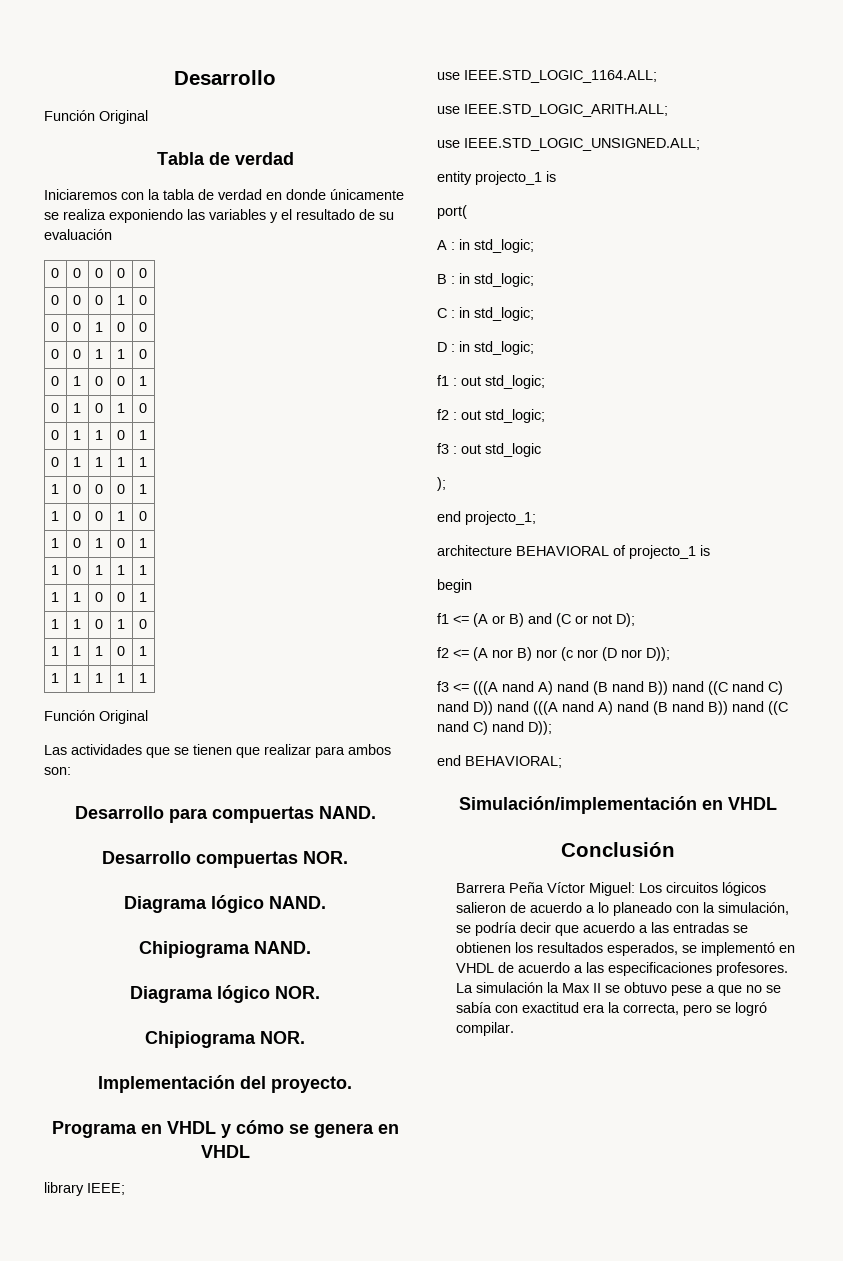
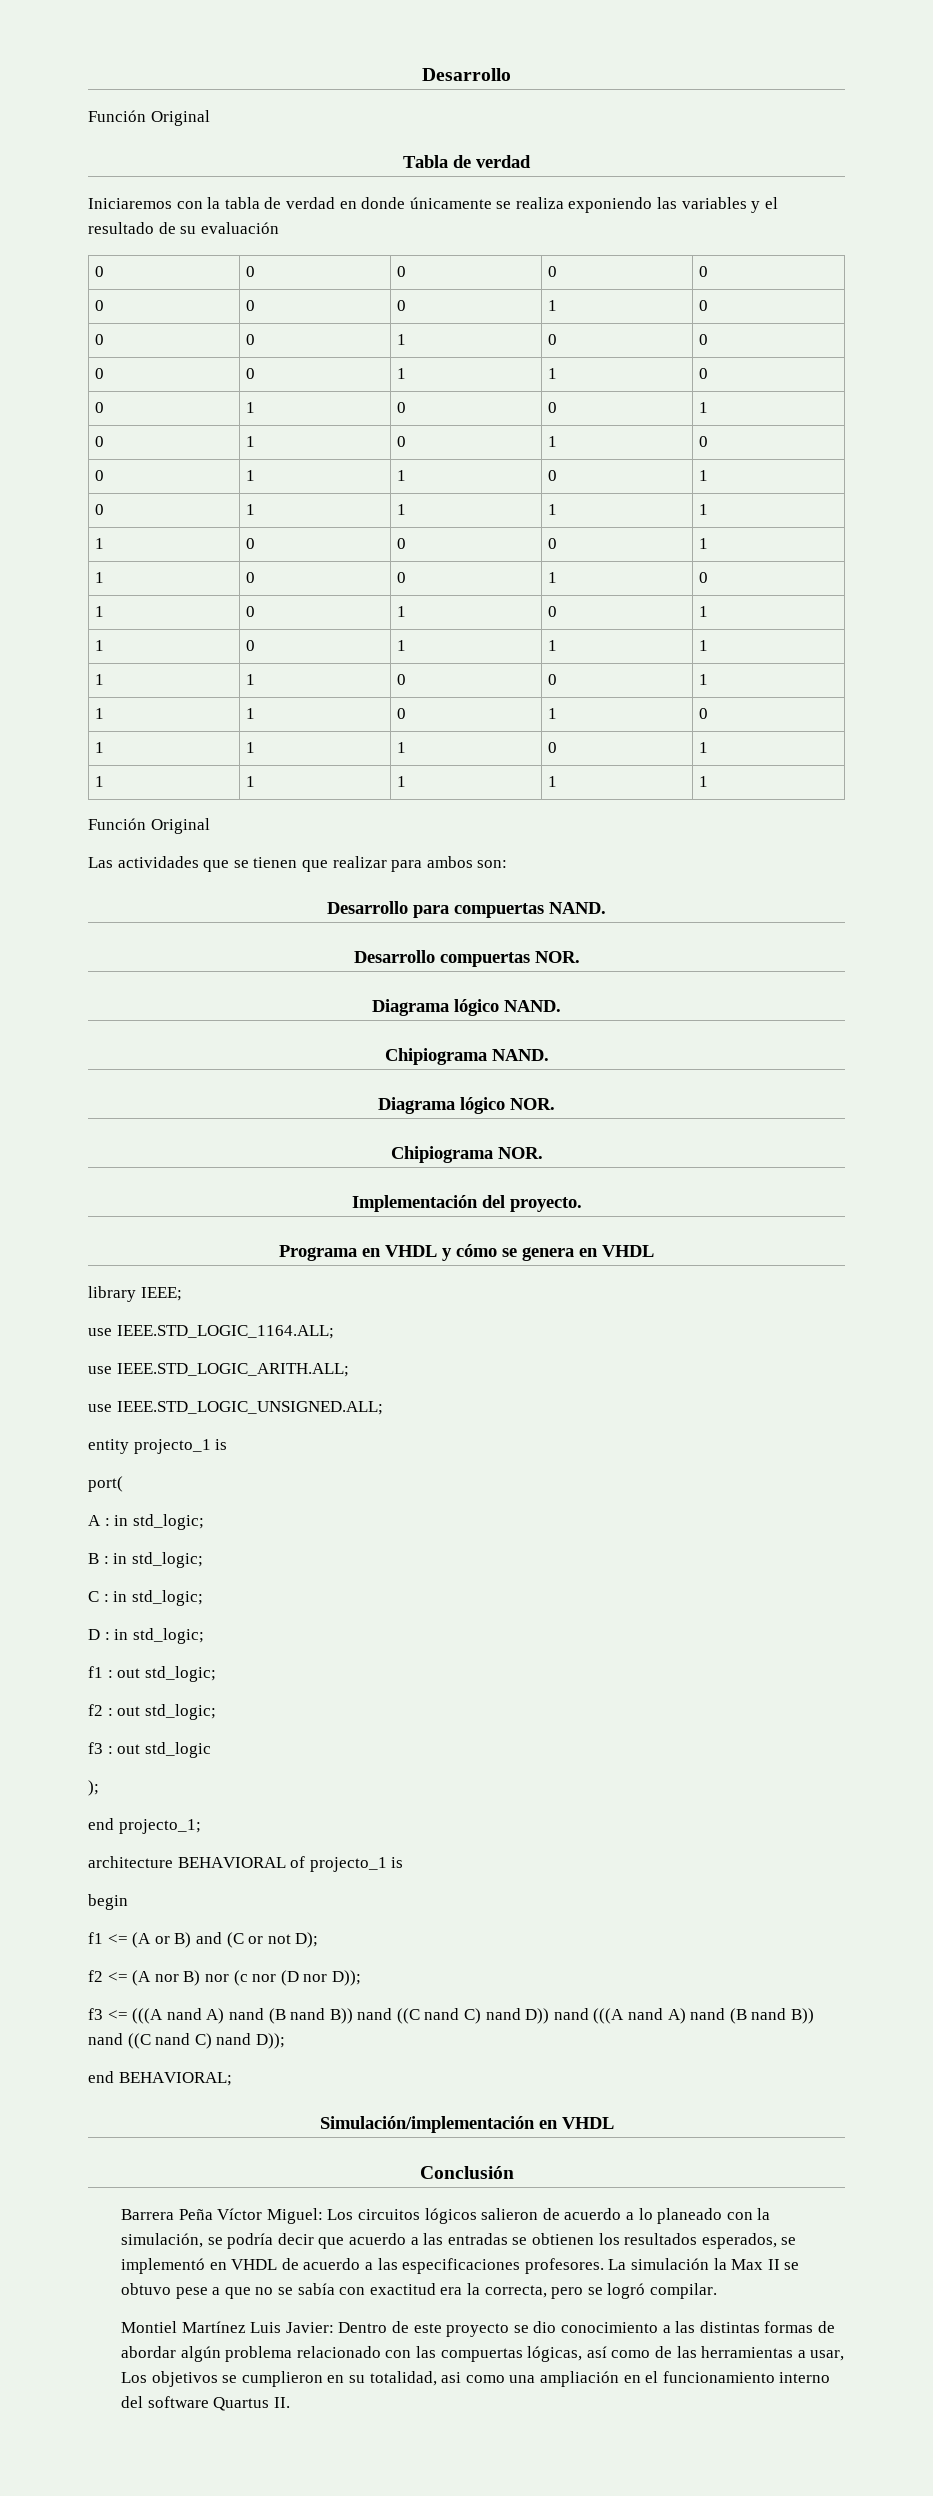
+ Montiel Martínez Luis Javier: Dentro de este proyecto se dio conocimiento a las distintas formas de abordar algún problema relacionado con las compuertas lógicas, así como de las herramientas a usar, Los objetivos se cumplieron en su totalidad, asi como una ampliación en el funcionamiento interno del software Quartus II.

